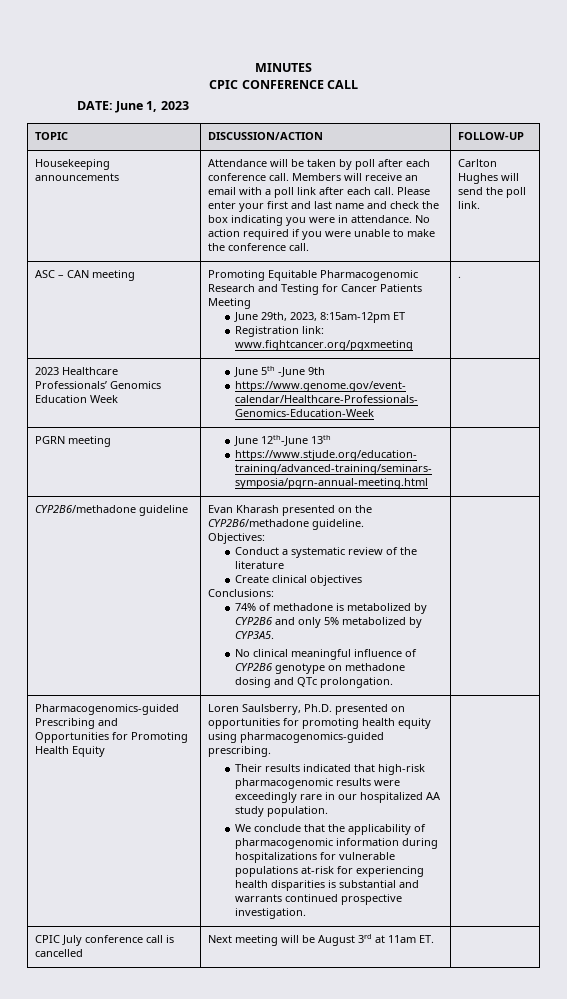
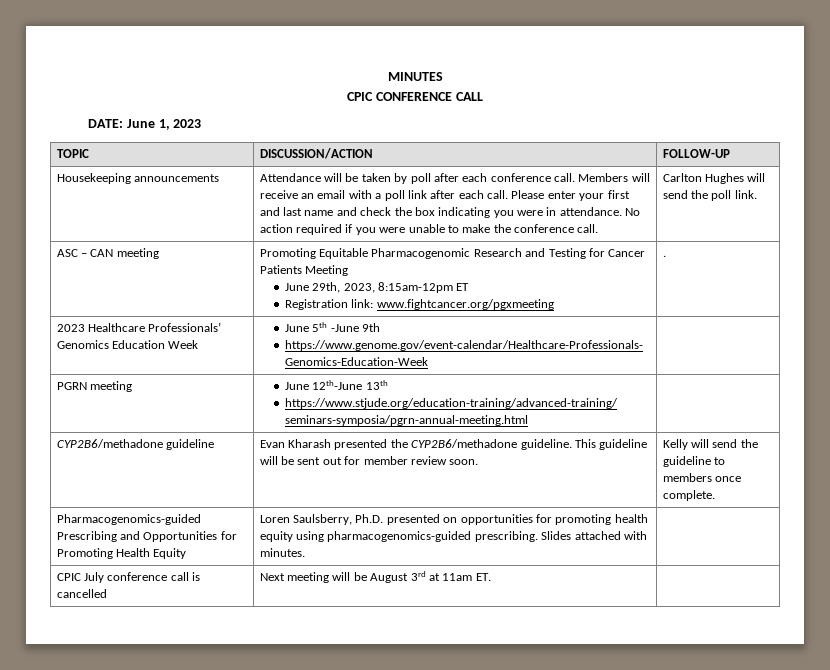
- Evan Kharash presented on the CYP2B6/methadone guideline.
- Objectives:
- Conduct a systematic review of the literature
- Create clinical objectives
- Conclusions:
- 74% of methadone is metabolized by CYP2B6 and only 5% metabolized by CYP3A5.
- No clinical meaningful influence of CYP2B6 genotype on methadone dosing and QTc prolongation.
+ Evan Kharash presented the CYP2B6/methadone guideline. This guideline will be sent out for member review soon. | Kelly will send the guideline to members once complete.
- Loren Saulsberry, Ph.D. presented on opportunities for promoting health equity using pharmacogenomics-guided prescribing.
- Their results indicated that high-risk pharmacogenomic results were exceedingly rare in our hospitalized AA study population.
- We conclude that the applicability of pharmacogenomic information during hospitalizations for vulnerable populations at-risk for experiencing health disparities is substantial and warrants continued prospective investigation.
+ Loren Saulsberry, Ph.D. presented on opportunities for promoting health equity using pharmacogenomics-guided prescribing. Slides attached with minutes.

